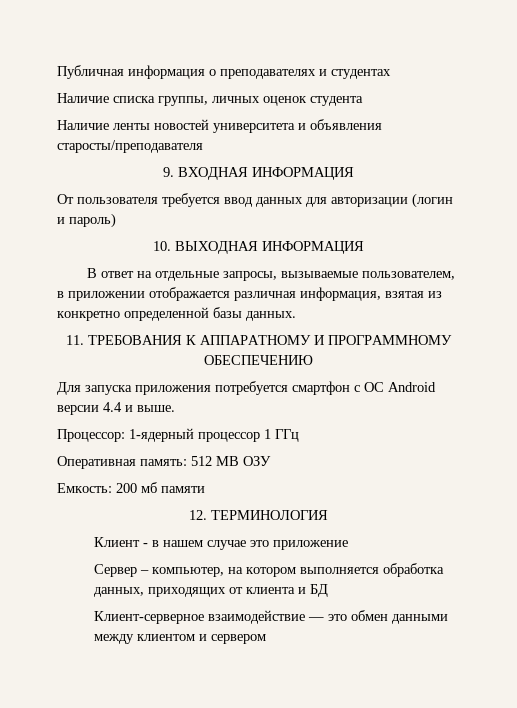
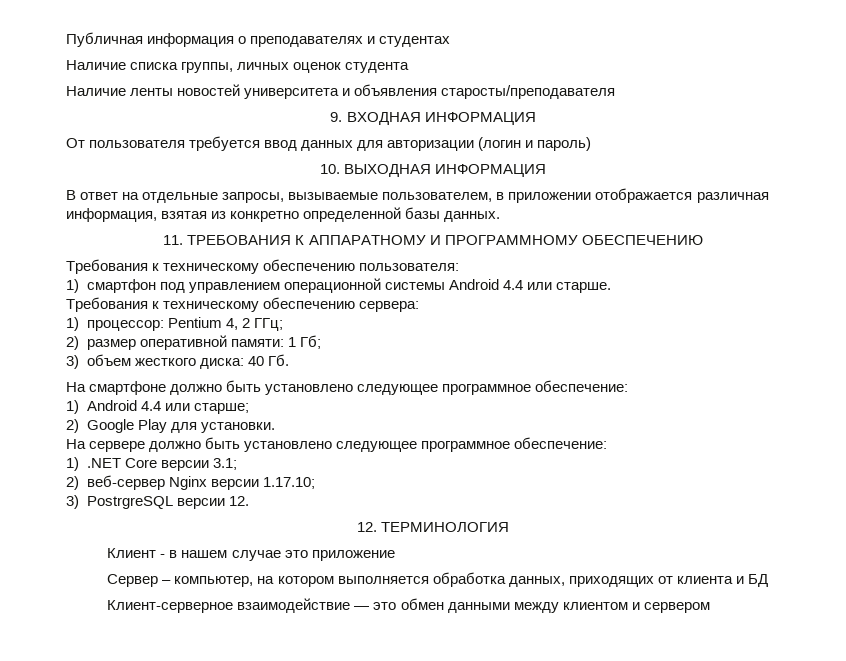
- Для запуска приложения потребуется смартфон с ОС Android версии 4.4 и выше.
- Процессор: 1-ядерный процессор 1 ГГц
- Оперативная память: 512 MB ОЗУ
- Емкость: 200 мб памяти
+ Требования к техническому обеспечению пользователя:
+ 1) смартфон под управлением операционной системы Android 4.4 или старше.
+ Требования к техническому обеспечению сервера:
+ 1) процессор: Pentium 4, 2 ГГц;
+ 2) размер оперативной памяти: 1 Гб;
+ 3) объем жесткого диска: 40 Гб.
+ На смартфоне должно быть установлено следующее программное обеспечение:
+ 1) Android 4.4 или старше;
+ 2) Google Play для установки.
+ На сервере должно быть установлено следующее программное обеспечение:
+ 1) .NET Core версии 3.1;
+ 2) веб-сервер Nginx версии 1.17.10;
+ 3) PostrgreSQL версии 12.

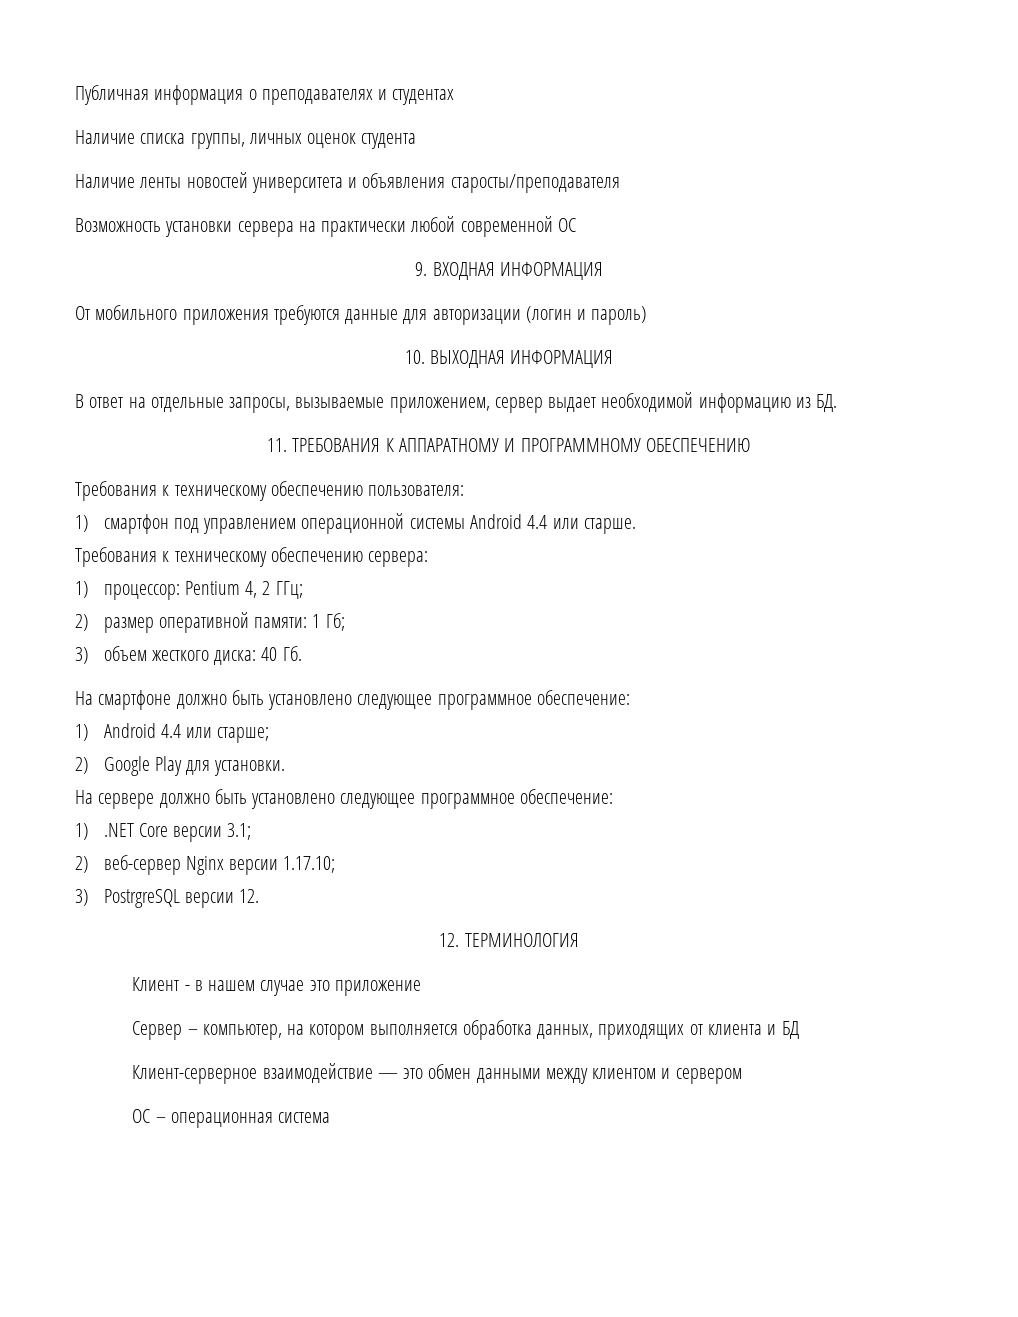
+ Возможность установки сервера на практически любой современной ОС
- От пользователя требуется ввод данных для авторизации (логин и пароль)
+ От мобильного приложения требуются данные для авторизации (логин и пароль)
- В ответ на отдельные запросы, вызываемые пользователем, в приложении отображается различная информация, взятая из конкретно определенной базы данных.
+ В ответ на отдельные запросы, вызываемые приложением, сервер выдает необходимой информацию из БД.
+ ОС – операционная система

